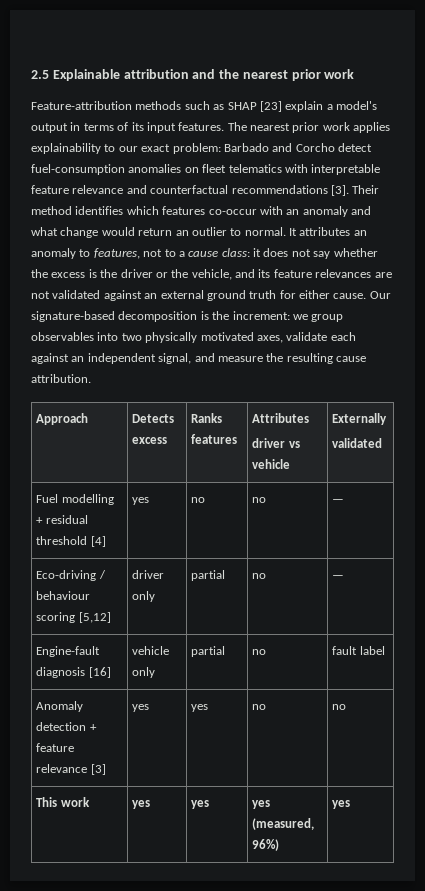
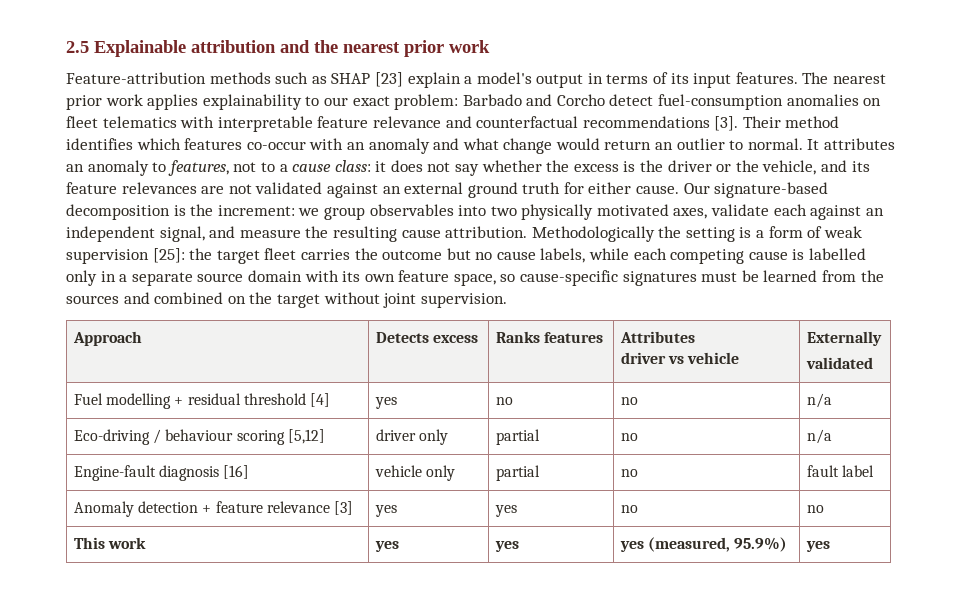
+ Methodologically the setting is a form of weak supervision [25]: the target fleet carries the outcome but no cause labels, while each competing cause is labelled only in a separate source domain with its own feature space, so cause-specific signatures must be learned from the sources and combined on the target without joint supervision.
- Fuel modelling + residual threshold [4] | yes | no | no | —
+ Fuel modelling + residual threshold [4] | yes | no | no | n/a
- Eco-driving / behaviour scoring [5,12] | driver only | partial | no | —
+ Eco-driving / behaviour scoring [5,12] | driver only | partial | no | n/a
- This work | yes | yes | yes (measured, 96%) | yes
+ This work | yes | yes | yes (measured, 95.9%) | yes

